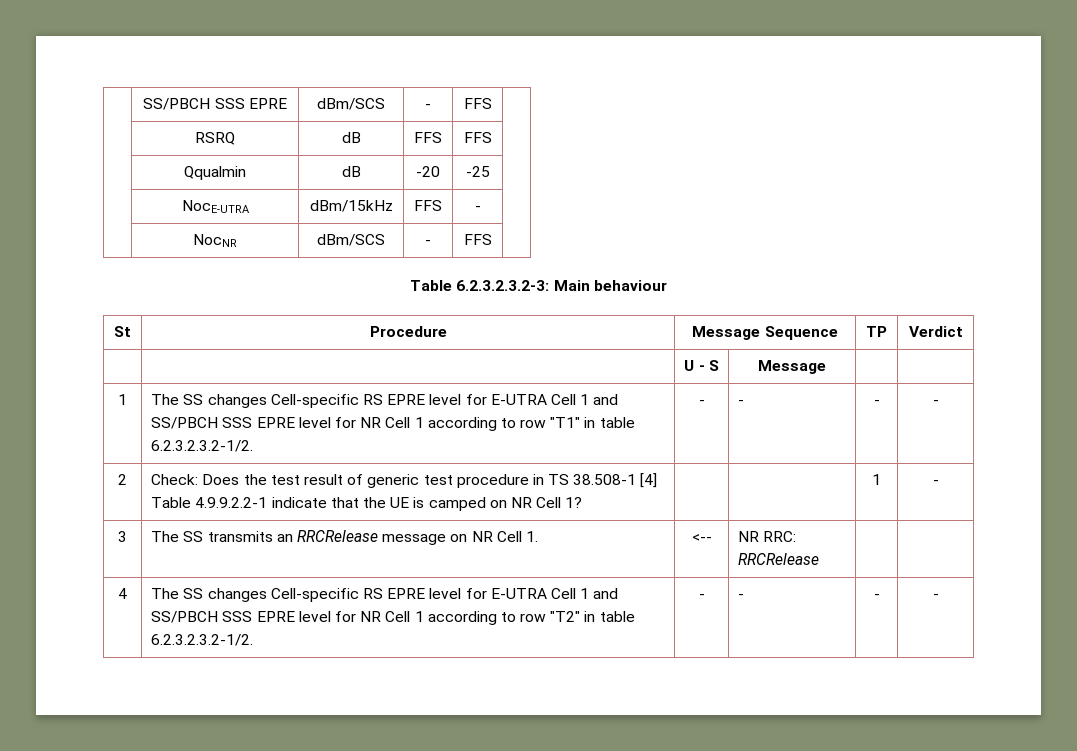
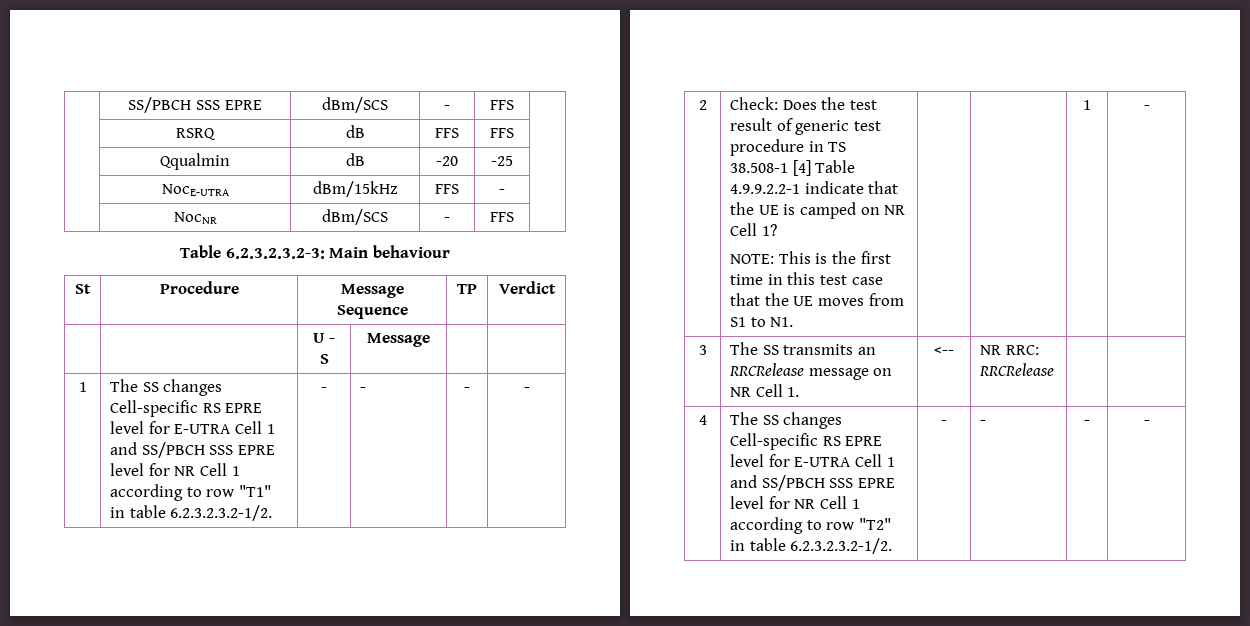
+ NOTE: This is the first time in this test case that the UE moves from S1 to N1.

